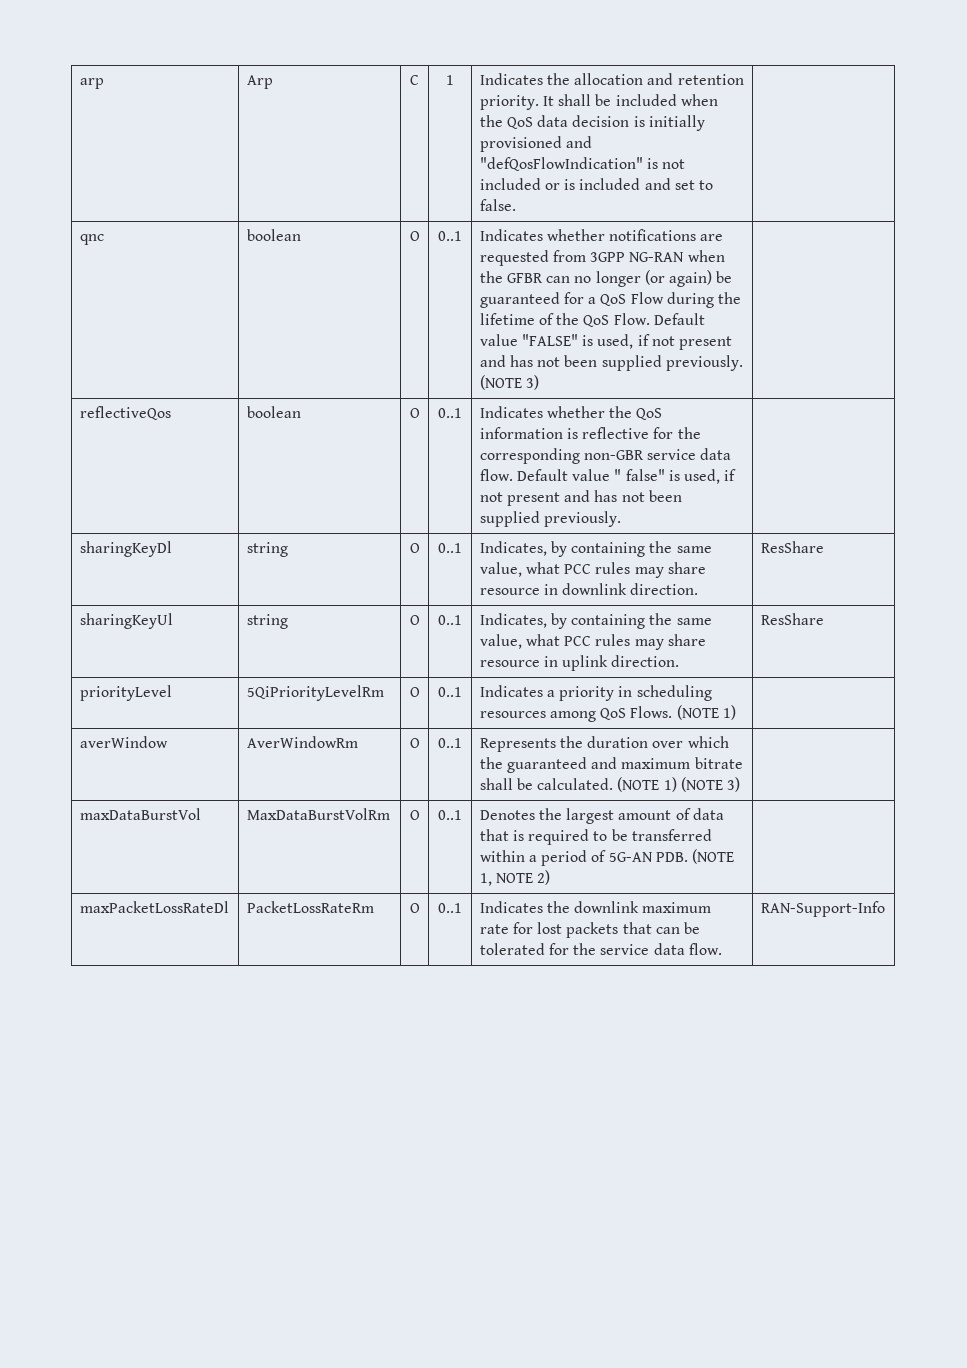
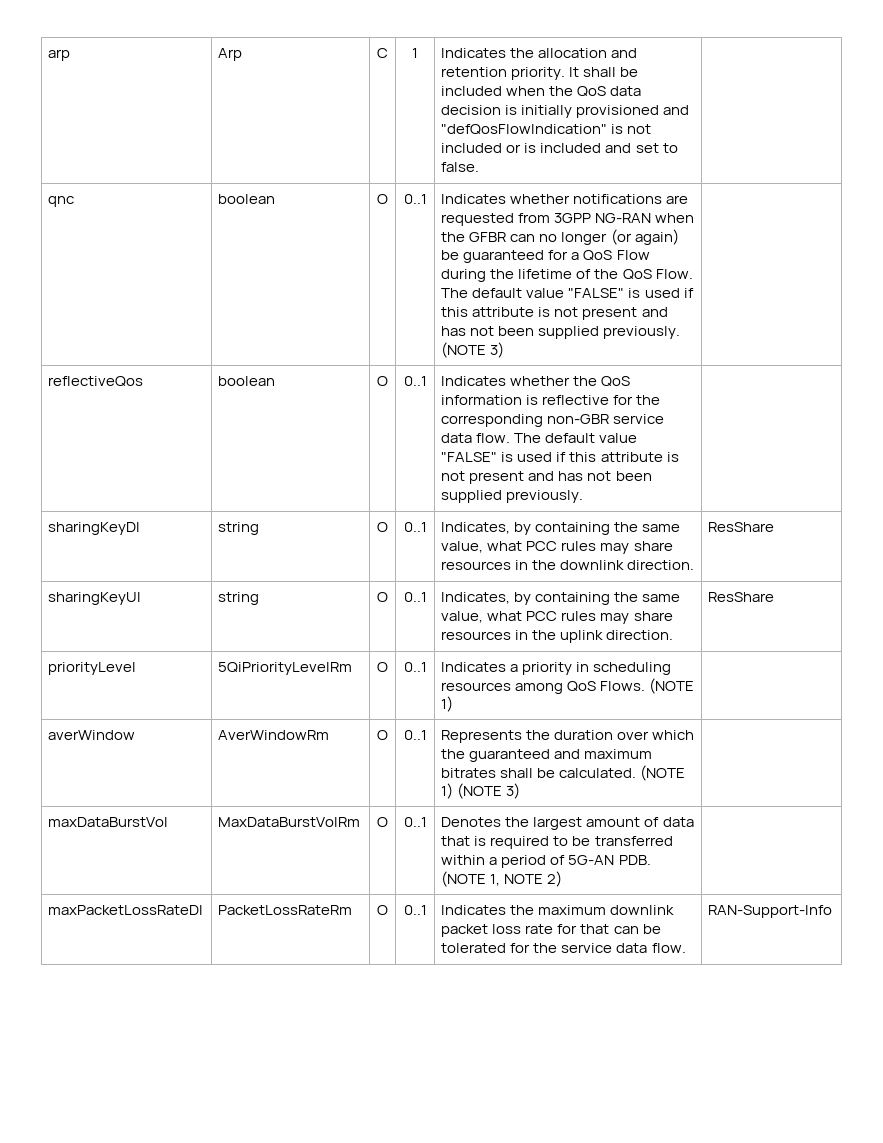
- Indicates whether notifications are requested from 3GPP NG-RAN when the GFBR can no longer (or again) be guaranteed for a QoS Flow during the lifetime of the QoS Flow. Default value "FALSE" is used, if not present and has not been supplied previously.
+ Indicates whether notifications are requested from 3GPP NG-RAN when the GFBR can no longer (or again) be guaranteed for a QoS Flow during the lifetime of the QoS Flow. The default value "FALSE" is used if this attribute is not present and has not been supplied previously.
- reflectiveQos | boolean | O | 0..1 | Indicates whether the QoS information is reflective for the corresponding non-GBR service data flow. Default value " false" is used, if not present and has not been supplied previously. |
+ reflectiveQos | boolean | O | 0..1 | Indicates whether the QoS information is reflective for the corresponding non-GBR service data flow. The default value "FALSE" is used if this attribute is not present and has not been supplied previously. |
- sharingKeyDl | string | O | 0..1 | Indicates, by containing the same value, what PCC rules may share resource in downlink direction. | ResShare
+ sharingKeyDl | string | O | 0..1 | Indicates, by containing the same value, what PCC rules may share resources in the downlink direction. | ResShare
- sharingKeyUl | string | O | 0..1 | Indicates, by containing the same value, what PCC rules may share resource in uplink direction. | ResShare
+ sharingKeyUl | string | O | 0..1 | Indicates, by containing the same value, what PCC rules may share resources in the uplink direction. | ResShare
- averWindow | AverWindowRm | O | 0..1 | Represents the duration over which the guaranteed and maximum bitrate shall be calculated. (NOTE 1) (NOTE 3) |
+ averWindow | AverWindowRm | O | 0..1 | Represents the duration over which the guaranteed and maximum bitrates shall be calculated. (NOTE 1) (NOTE 3) |
- maxPacketLossRateDl | PacketLossRateRm | O | 0..1 | Indicates the downlink maximum rate for lost packets that can be tolerated for the service data flow. | RAN-Support-Info
+ maxPacketLossRateDl | PacketLossRateRm | O | 0..1 | Indicates the maximum downlink packet loss rate for that can be tolerated for the service data flow. | RAN-Support-Info

